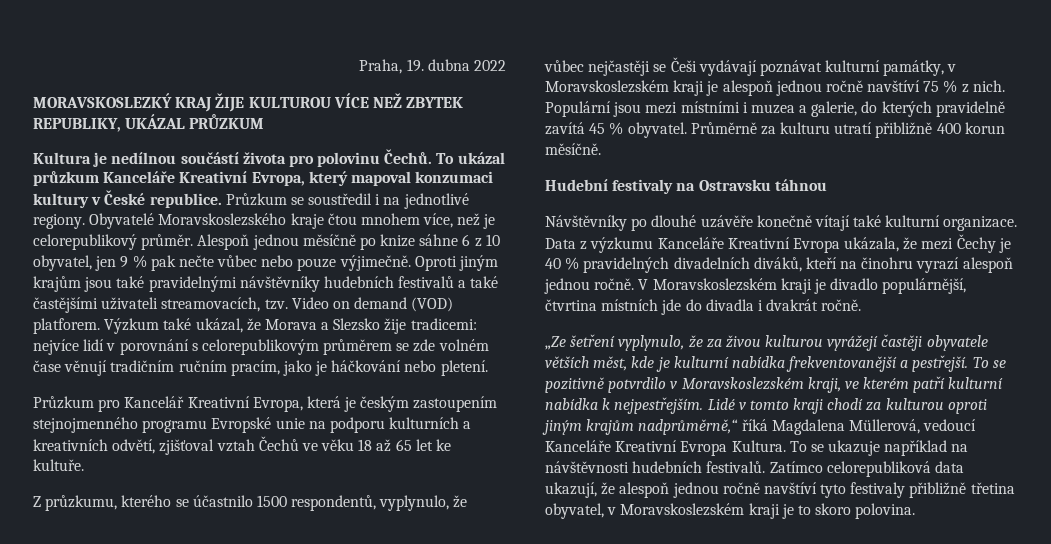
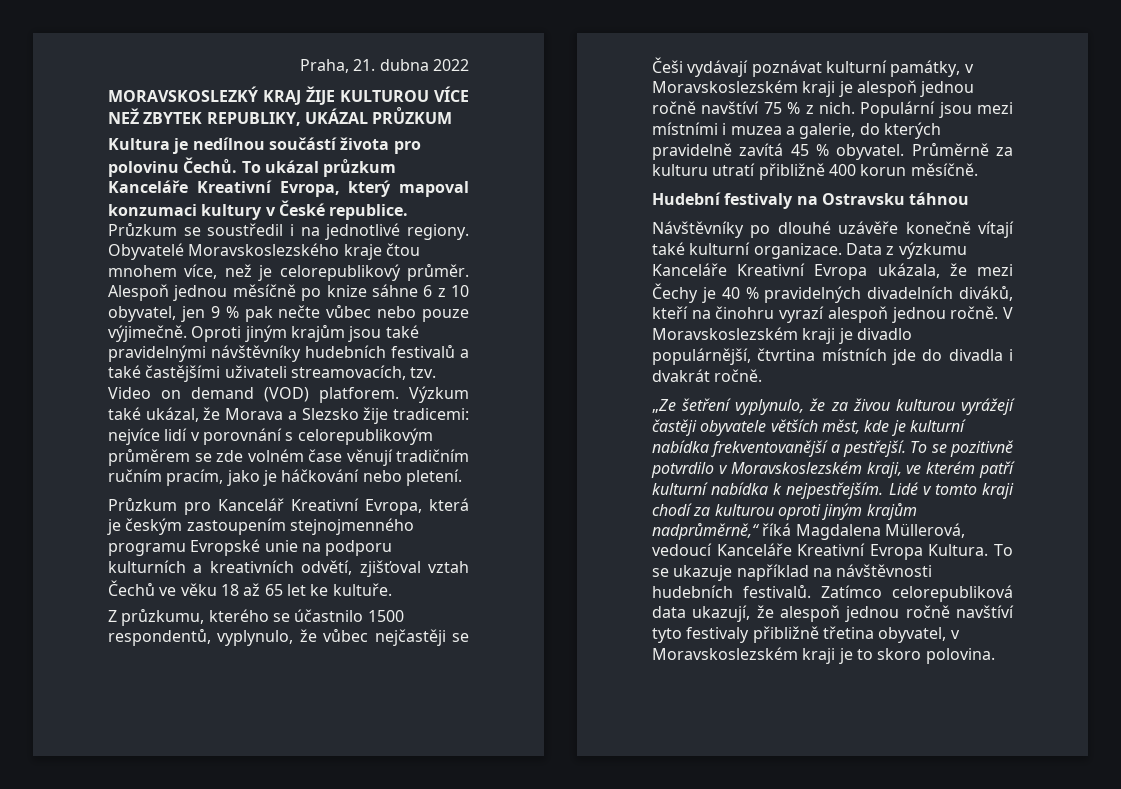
- Praha, 19. dubna 2022
+ Praha, 21. dubna 2022

